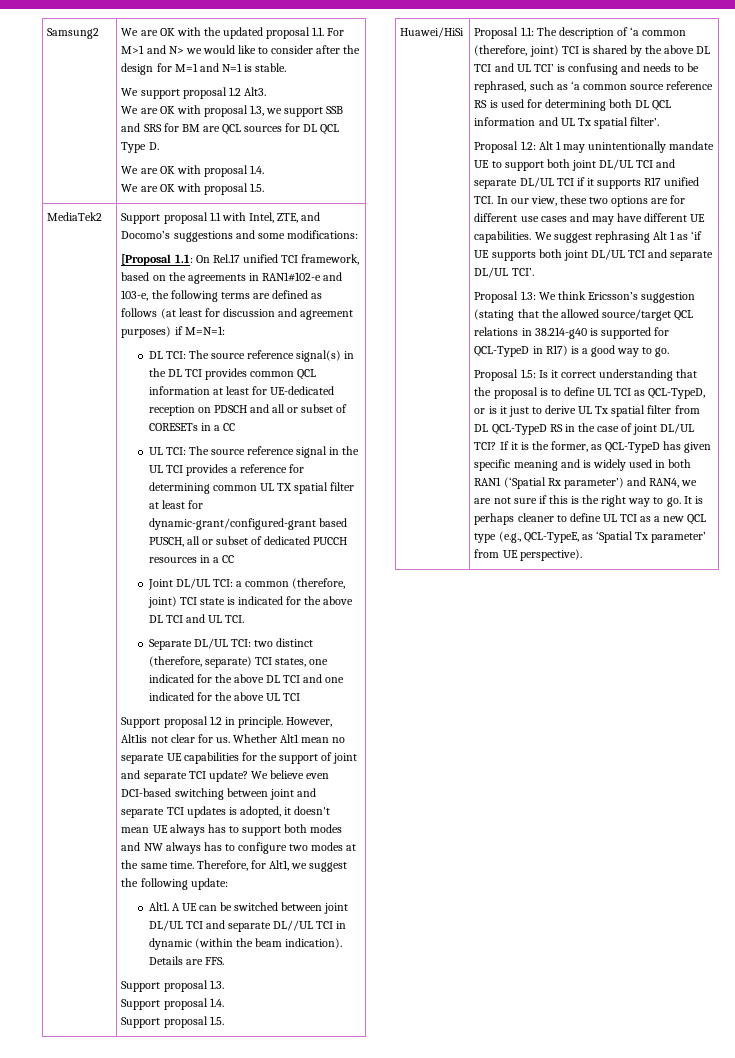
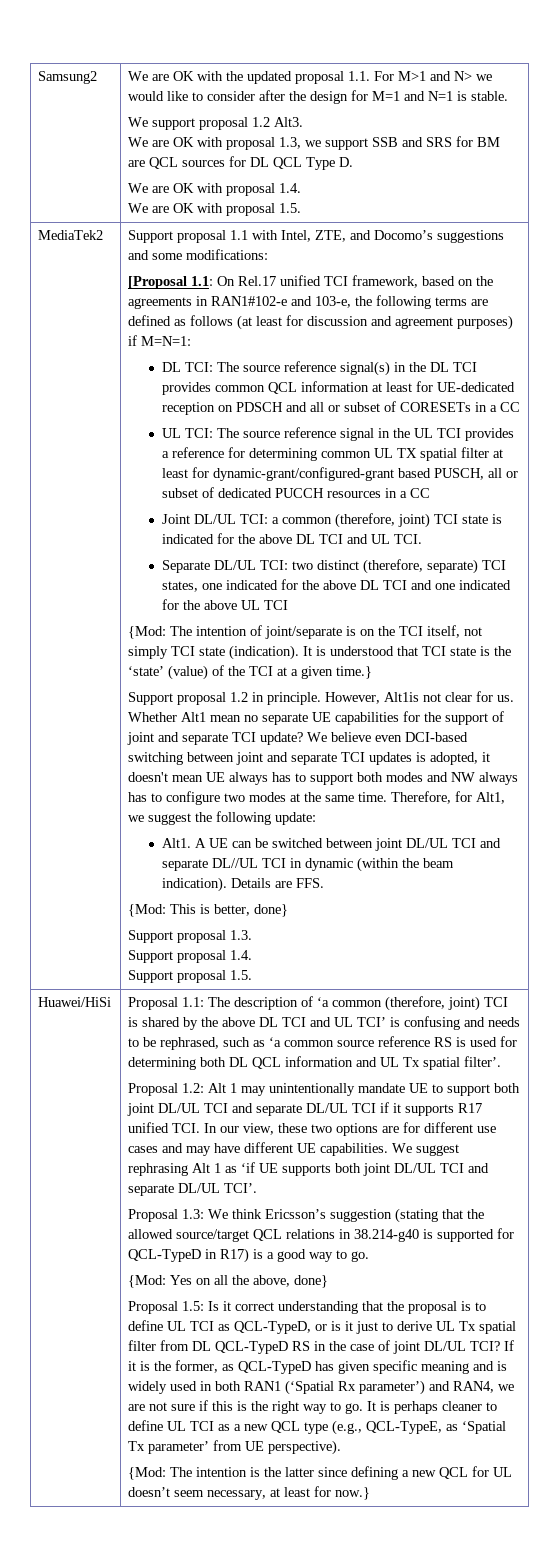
+ {Mod: The intention of joint/separate is on the TCI itself, not simply TCI state (indication). It is understood that TCI state is the ‘state’ (value) of the TCI at a given time.}
+ {Mod: This is better, done}
+ {Mod: Yes on all the above, done}
+ {Mod: The intention is the latter since defining a new QCL for UL doesn’t seem necessary, at least for now.}

